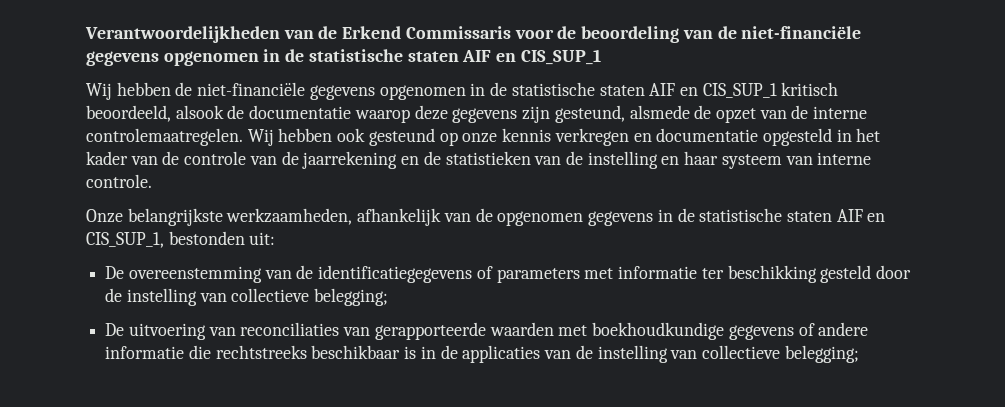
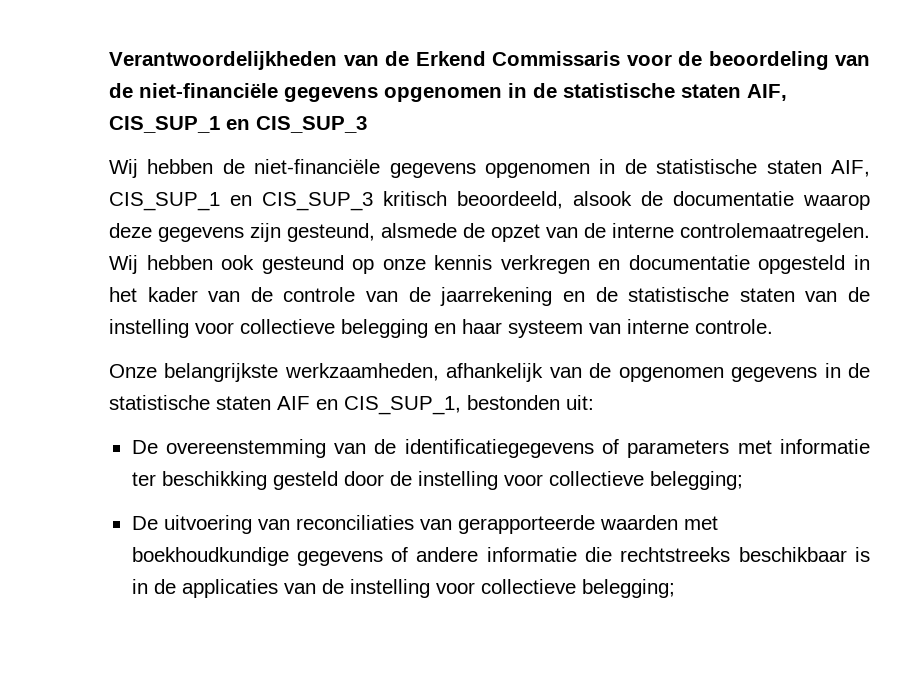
- Verantwoordelijkheden van de Erkend Commissaris voor de beoordeling van de niet-financiële gegevens opgenomen in de statistische staten AIF en CIS_SUP_1
+ Verantwoordelijkheden van de Erkend Commissaris voor de beoordeling van de niet-financiële gegevens opgenomen in de statistische staten AIF, CIS_SUP_1 en CIS_SUP_3
- Wij hebben de niet-financiële gegevens opgenomen in de statistische staten AIF en CIS_SUP_1 kritisch beoordeeld, alsook de documentatie waarop deze gegevens zijn gesteund, alsmede de opzet van de interne controlemaatregelen.
+ Wij hebben de niet-financiële gegevens opgenomen in de statistische staten AIF, CIS_SUP_1 en CIS_SUP_3 kritisch beoordeeld, alsook de documentatie waarop deze gegevens zijn gesteund, alsmede de opzet van de interne controlemaatregelen.
- Wij hebben ook gesteund op onze kennis verkregen en documentatie opgesteld in het kader van de controle van de jaarrekening en de statistieken van de instelling en haar systeem van interne controle.
+ Wij hebben ook gesteund op onze kennis verkregen en documentatie opgesteld in het kader van de controle van de jaarrekening en de statistische staten van de instelling voor collectieve belegging en haar systeem van interne controle.
- De overeenstemming van de identificatiegegevens of parameters met informatie ter beschikking gesteld door de instelling van collectieve belegging;
+ De overeenstemming van de identificatiegegevens of parameters met informatie ter beschikking gesteld door de instelling voor collectieve belegging;
- De uitvoering van reconciliaties van gerapporteerde waarden met boekhoudkundige gegevens of andere informatie die rechtstreeks beschikbaar is in de applicaties van de instelling van collectieve belegging;
+ De uitvoering van reconciliaties van gerapporteerde waarden met boekhoudkundige gegevens of andere informatie die rechtstreeks beschikbaar is in de applicaties van de instelling voor collectieve belegging;

